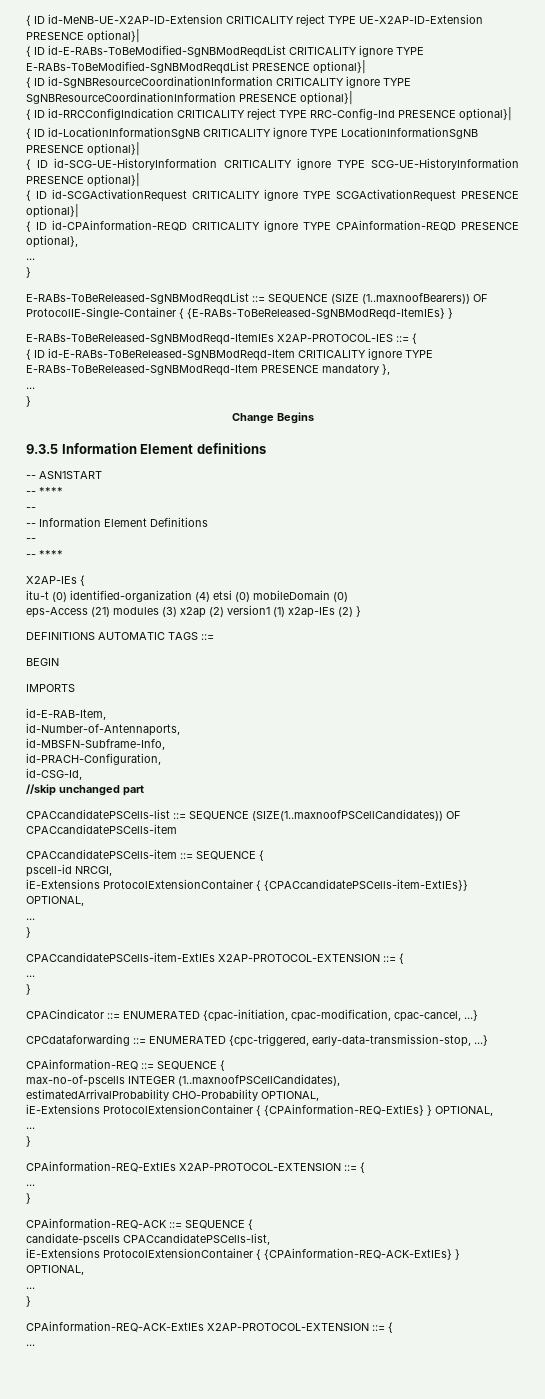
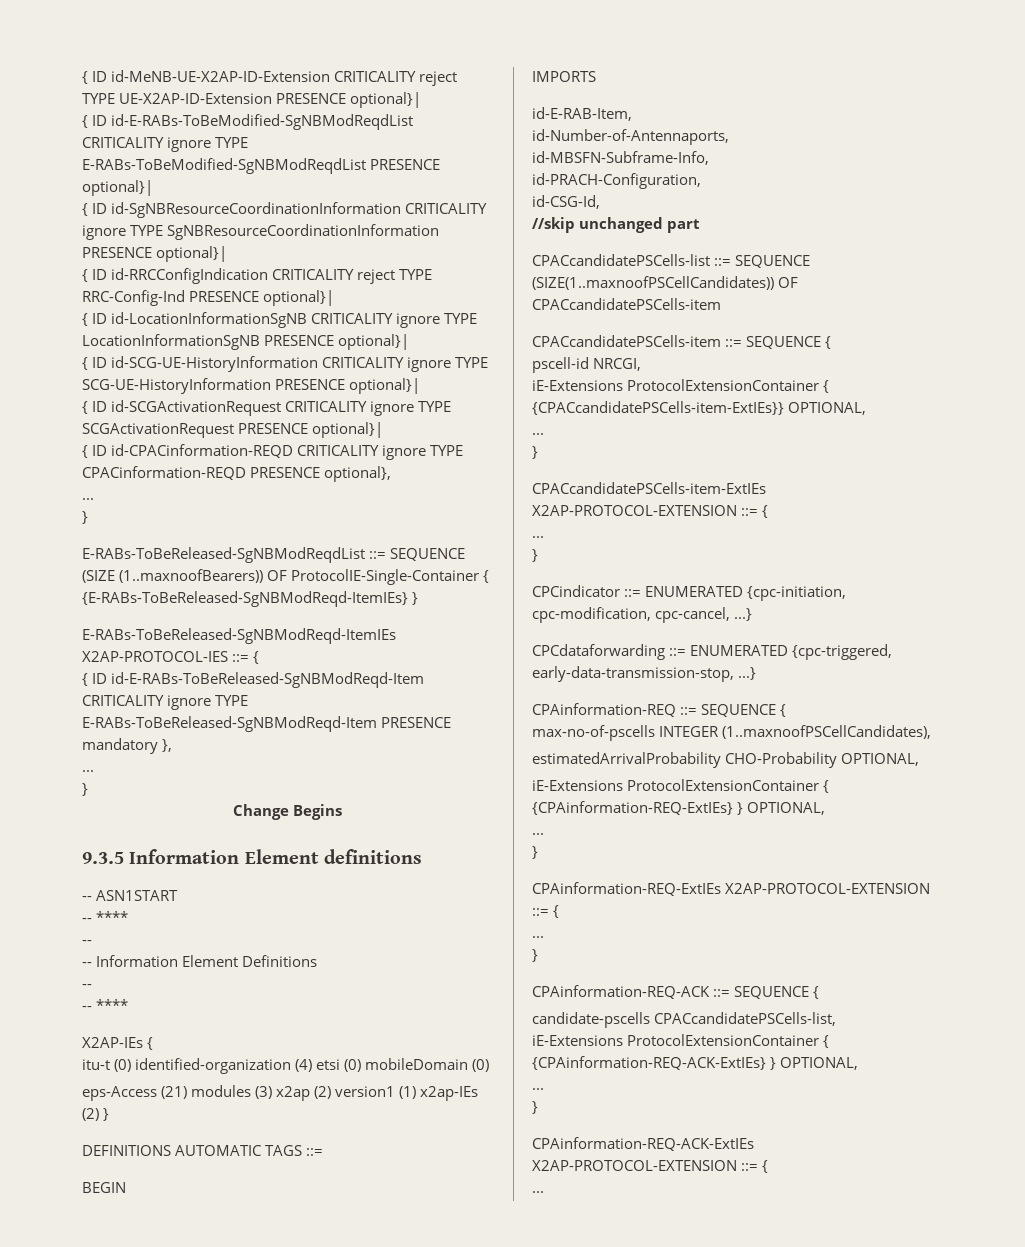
- { ID id-CPAinformation-REQD CRITICALITY ignore TYPE CPAinformation-REQD PRESENCE optional},
+ { ID id-CPACinformation-REQD CRITICALITY ignore TYPE CPACinformation-REQD PRESENCE optional},
- CPACindicator ::= ENUMERATED {cpac-initiation, cpac-modification, cpac-cancel, ...}
+ CPCindicator ::= ENUMERATED {cpc-initiation, cpc-modification, cpc-cancel, ...}

